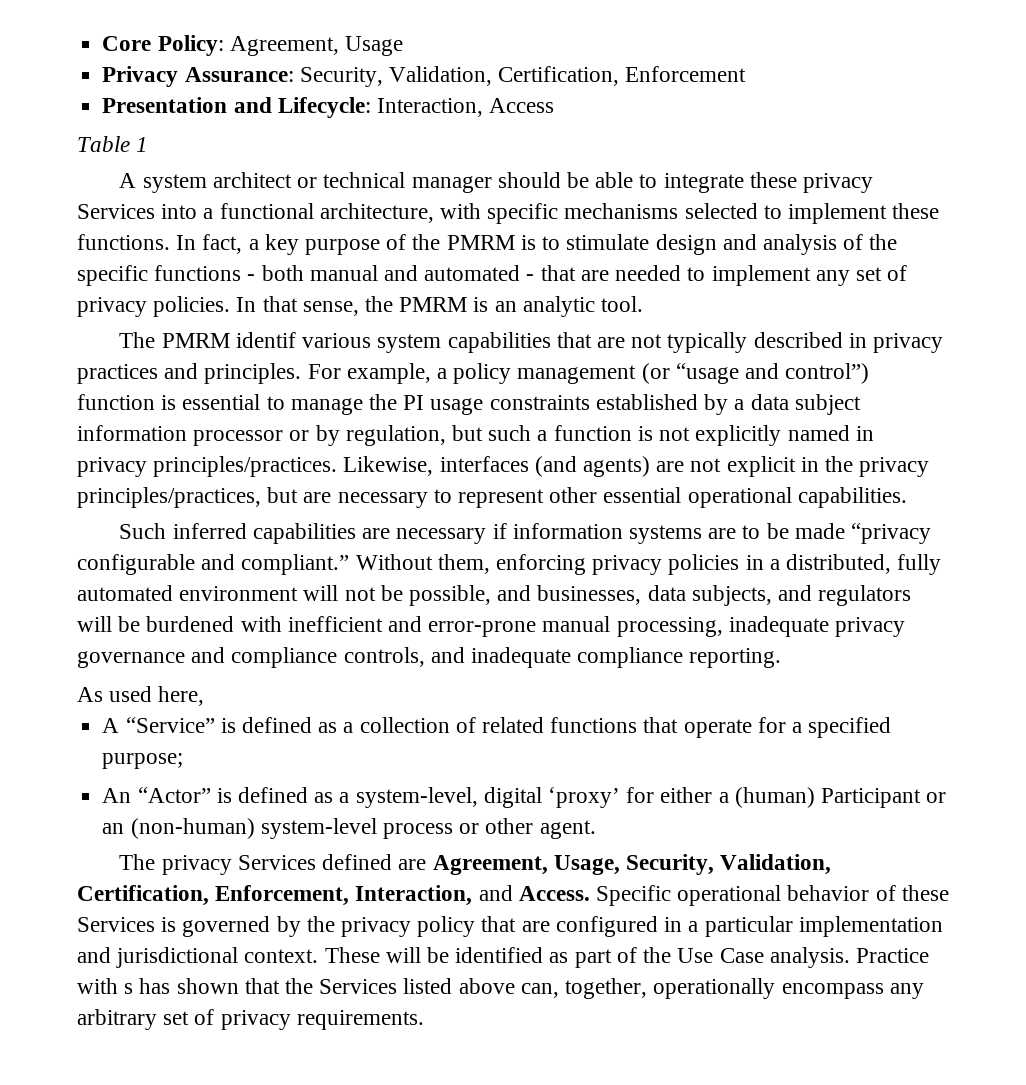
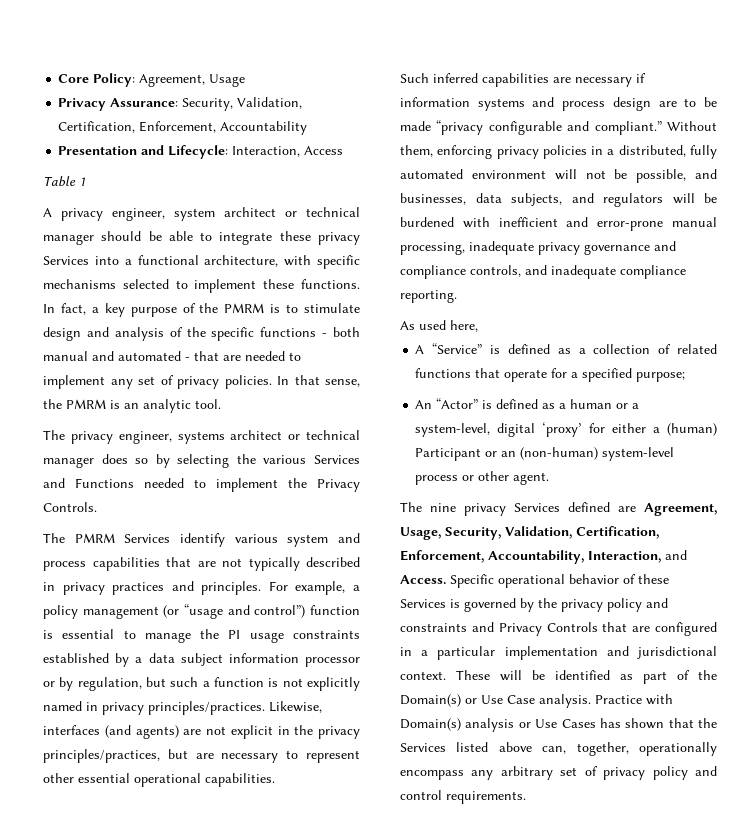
- Privacy Assurance: Security, Validation, Certification, Enforcement
+ Privacy Assurance: Security, Validation, Certification, Enforcement, Accountability
- A system architect or technical manager should be able to integrate these privacy Services into a functional architecture, with specific mechanisms selected to implement these functions.
+ A privacy engineer, system architect or technical manager should be able to integrate these privacy Services into a functional architecture, with specific mechanisms selected to implement these functions.
- The PMRM identif various system capabilities that are not typically described in privacy practices and principles.
+ The privacy engineer, systems architect or technical manager does so by selecting the various Services and Functions needed to implement the Privacy Controls.
+ The PMRM Services identify various system and process capabilities that are not typically described in privacy practices and principles.
- Such inferred capabilities are necessary if information systems are to be made “privacy configurable and compliant.”
+ Such inferred capabilities are necessary if information systems and process design are to be made “privacy configurable and compliant.”
- An “Actor” is defined as a system-level, digital ‘proxy’ for either a (human) Participant or an (non-human) system-level process or other agent.
+ An “Actor” is defined as a human or a system-level, digital ‘proxy’ for either a (human) Participant or an (non-human) system-level process or other agent.
- The privacy Services defined are Agreement, Usage, Security, Validation, Certification, Enforcement, Interaction, and Access.
+ The nine privacy Services defined are Agreement, Usage, Security, Validation, Certification, Enforcement, Accountability, Interaction, and Access.
- Specific operational behavior of these Services is governed by the privacy policy that are configured in a particular implementation and jurisdictional context.
+ Specific operational behavior of these Services is governed by the privacy policy and constraints and Privacy Controls that are configured in a particular implementation and jurisdictional context.
- These will be identified as part of the Use Case analysis.
+ These will be identified as part of the Domain(s) or Use Case analysis.
- Practice with s has shown that the Services listed above can, together, operationally encompass any arbitrary set of privacy requirements.
+ Practice with Domain(s) analysis or Use Cases has shown that the Services listed above can, together, operationally encompass any arbitrary set of privacy policy and control requirements.

